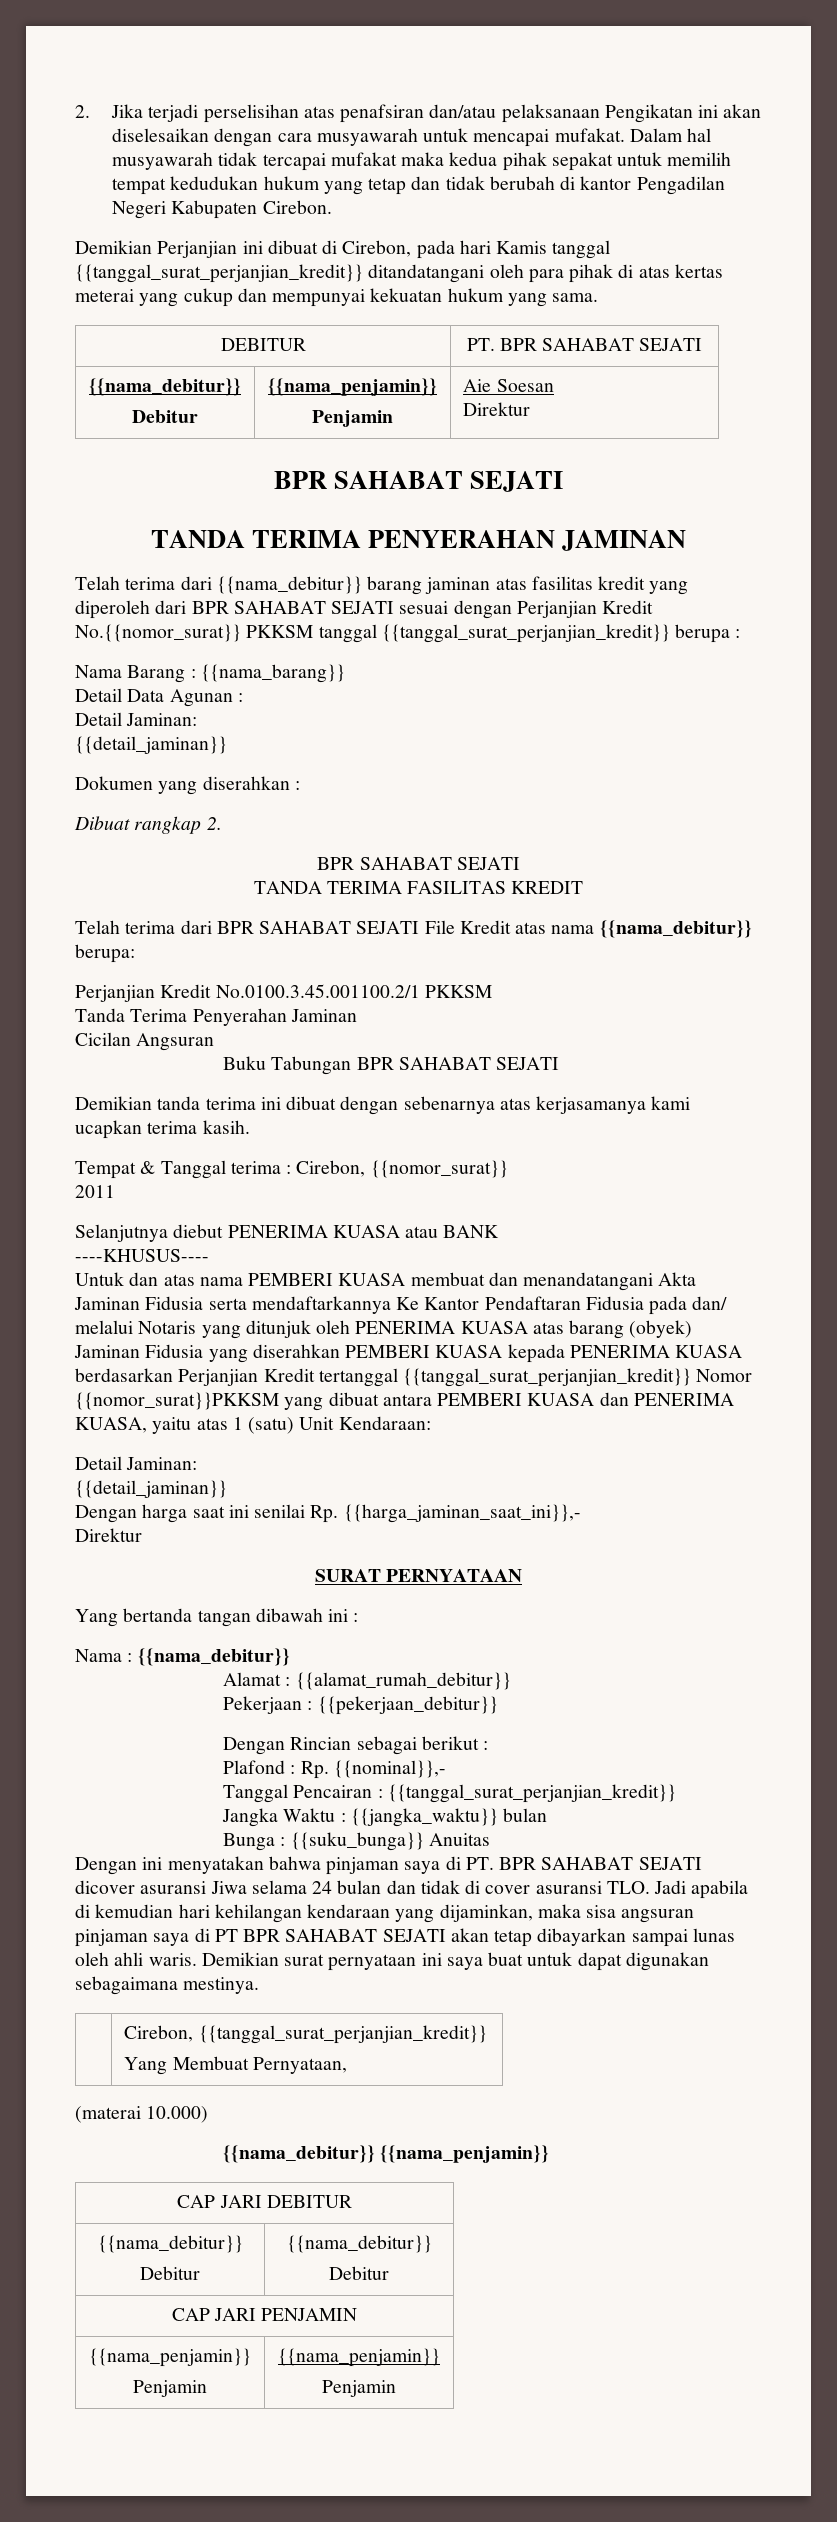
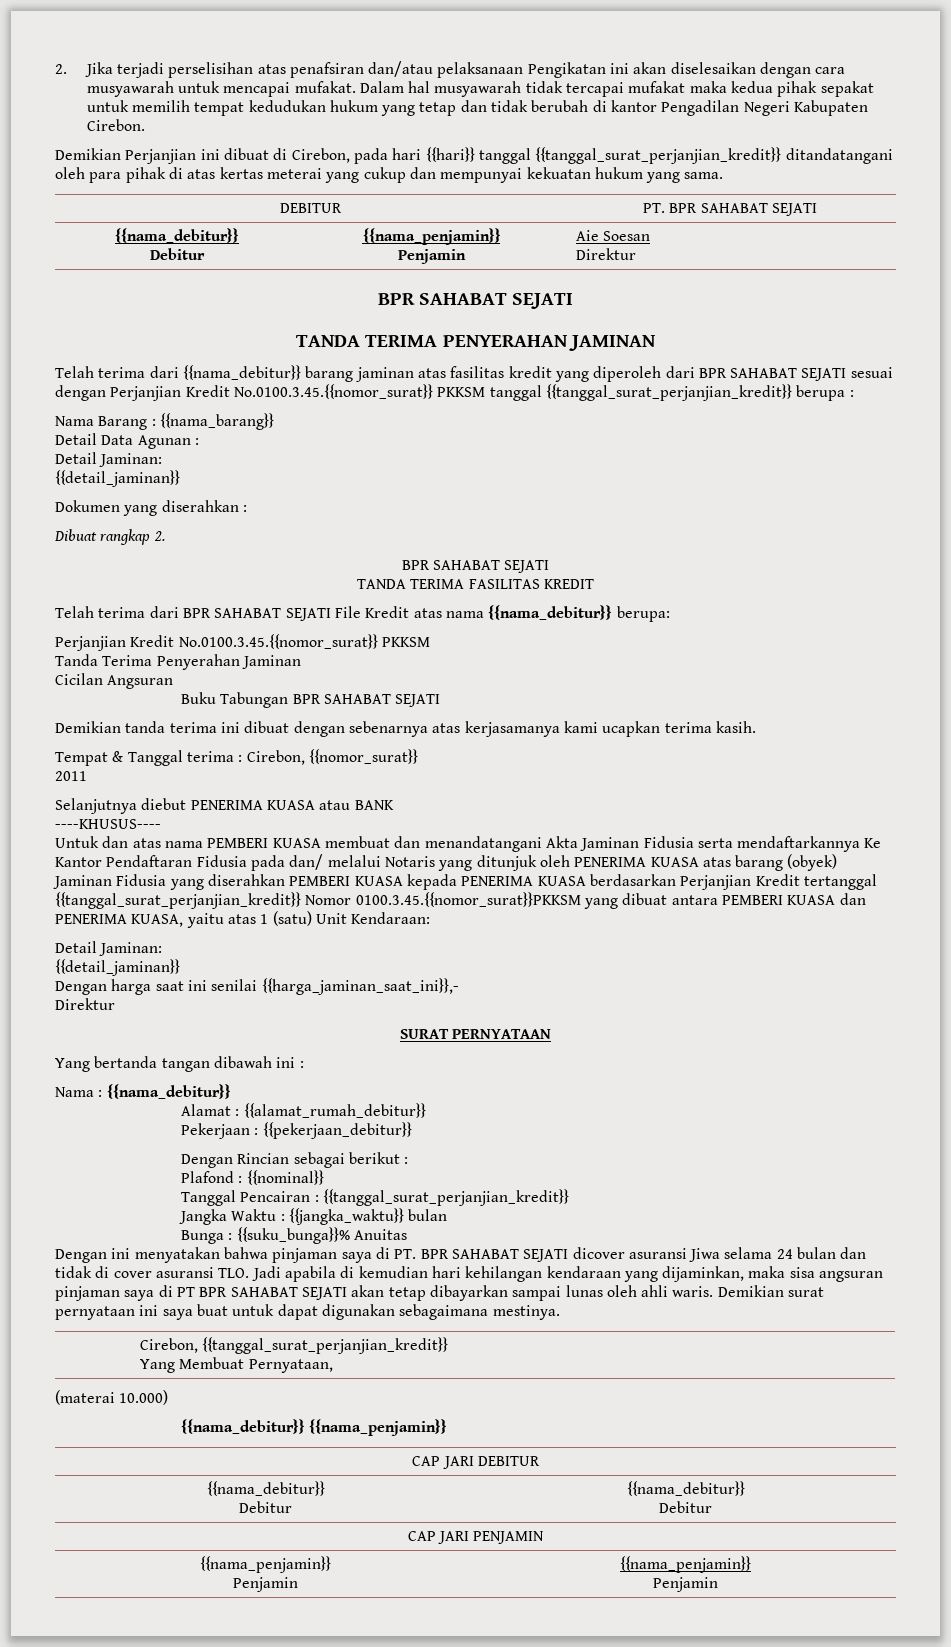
- Demikian Perjanjian ini dibuat di Cirebon, pada hari Kamis tanggal {{tanggal_surat_perjanjian_kredit}} ditandatangani oleh para pihak di atas kertas meterai yang cukup dan mempunyai kekuatan hukum yang sama.
+ Demikian Perjanjian ini dibuat di Cirebon, pada hari {{hari}} tanggal {{tanggal_surat_perjanjian_kredit}} ditandatangani oleh para pihak di atas kertas meterai yang cukup dan mempunyai kekuatan hukum yang sama.
- Telah terima dari {{nama_debitur}} barang jaminan atas fasilitas kredit yang diperoleh dari BPR SAHABAT SEJATI sesuai dengan Perjanjian Kredit No.{{nomor_surat}} PKKSM tanggal {{tanggal_surat_perjanjian_kredit}} berupa :
+ Telah terima dari {{nama_debitur}} barang jaminan atas fasilitas kredit yang diperoleh dari BPR SAHABAT SEJATI sesuai dengan Perjanjian Kredit No.0100.3.45.{{nomor_surat}} PKKSM tanggal {{tanggal_surat_perjanjian_kredit}} berupa :
  Telah terima dari BPR SAHABAT SEJATI File Kredit atas nama {{nama_debitur}} berupa:
- Perjanjian Kredit No.0100.3.45.001100.2/1 PKKSM
+ Perjanjian Kredit No.0100.3.45.{{nomor_surat}} PKKSM
- Untuk dan atas nama PEMBERI KUASA membuat dan menandatangani Akta Jaminan Fidusia serta mendaftarkannya Ke Kantor Pendaftaran Fidusia pada dan/ melalui Notaris yang ditunjuk oleh PENERIMA KUASA atas barang (obyek) Jaminan Fidusia yang diserahkan PEMBERI KUASA kepada PENERIMA KUASA berdasarkan Perjanjian Kredit tertanggal {{tanggal_surat_perjanjian_kredit}} Nomor {{nomor_surat}}PKKSM yang dibuat antara PEMBERI KUASA dan PENERIMA KUASA, yaitu atas 1 (satu) Unit Kendaraan:
+ Untuk dan atas nama PEMBERI KUASA membuat dan menandatangani Akta Jaminan Fidusia serta mendaftarkannya Ke Kantor Pendaftaran Fidusia pada dan/ melalui Notaris yang ditunjuk oleh PENERIMA KUASA atas barang (obyek) Jaminan Fidusia yang diserahkan PEMBERI KUASA kepada PENERIMA KUASA berdasarkan Perjanjian Kredit tertanggal {{tanggal_surat_perjanjian_kredit}} Nomor 0100.3.45.{{nomor_surat}}PKKSM yang dibuat antara PEMBERI KUASA dan PENERIMA KUASA, yaitu atas 1 (satu) Unit Kendaraan:
- Dengan harga saat ini senilai Rp. {{harga_jaminan_saat_ini}},-
+ Dengan harga saat ini senilai {{harga_jaminan_saat_ini}},-
- Plafond : Rp. {{nominal}},-
+ Plafond : {{nominal}}
- Bunga : {{suku_bunga}} Anuitas
+ Bunga : {{suku_bunga}}% Anuitas

